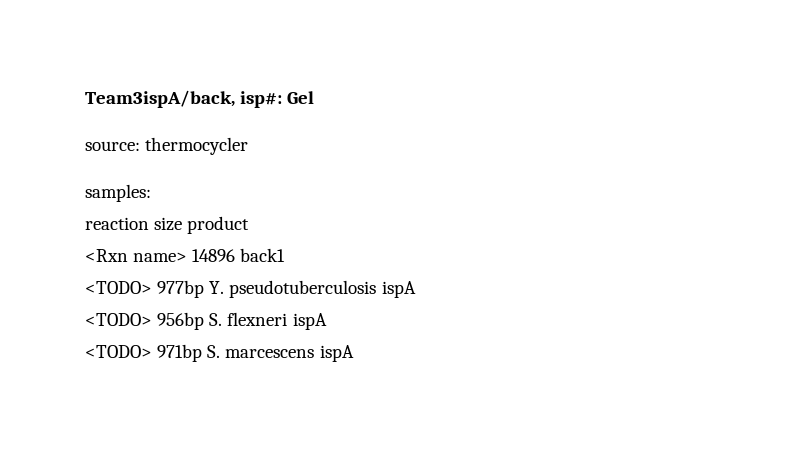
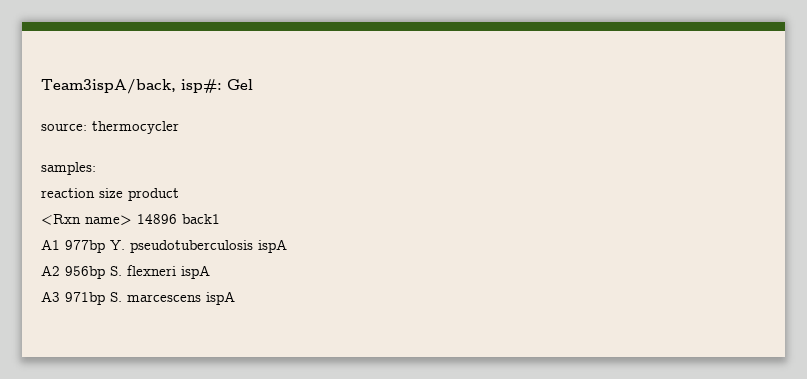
- <TODO> 977bp Y. pseudotuberculosis ispA
+ A1 977bp Y. pseudotuberculosis ispA
- <TODO> 956bp S. flexneri ispA
+ A2 956bp S. flexneri ispA
- <TODO> 971bp S. marcescens ispA
+ A3 971bp S. marcescens ispA

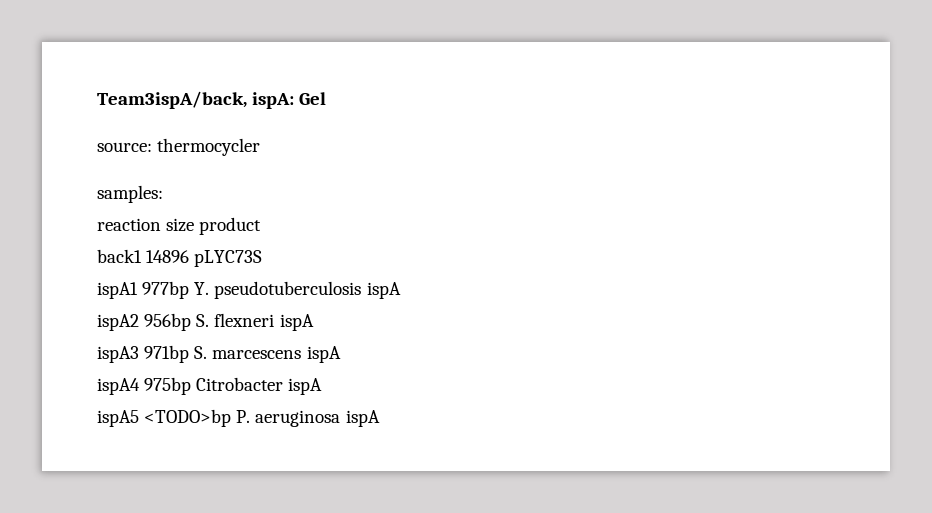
- Team3ispA/back, isp#: Gel
+ Team3ispA/back, ispA: Gel
- <Rxn name> 14896 back1
- A1 977bp Y. pseudotuberculosis ispA
+ back1 14896 pLYC73S
+ ispA1 977bp Y. pseudotuberculosis ispA
- A2 956bp S. flexneri ispA
+ ispA2 956bp S. flexneri ispA
- A3 971bp S. marcescens ispA
+ ispA3 971bp S. marcescens ispA
+ ispA4 975bp Citrobacter ispA
+ ispA5 <TODO>bp P. aeruginosa ispA

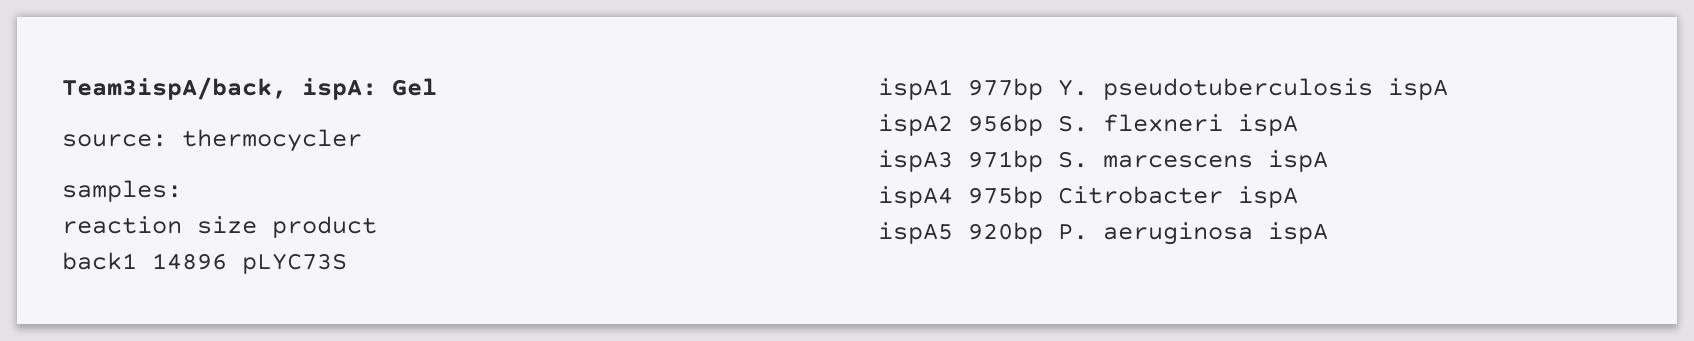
- ispA5 <TODO>bp P. aeruginosa ispA
+ ispA5 920bp P. aeruginosa ispA

